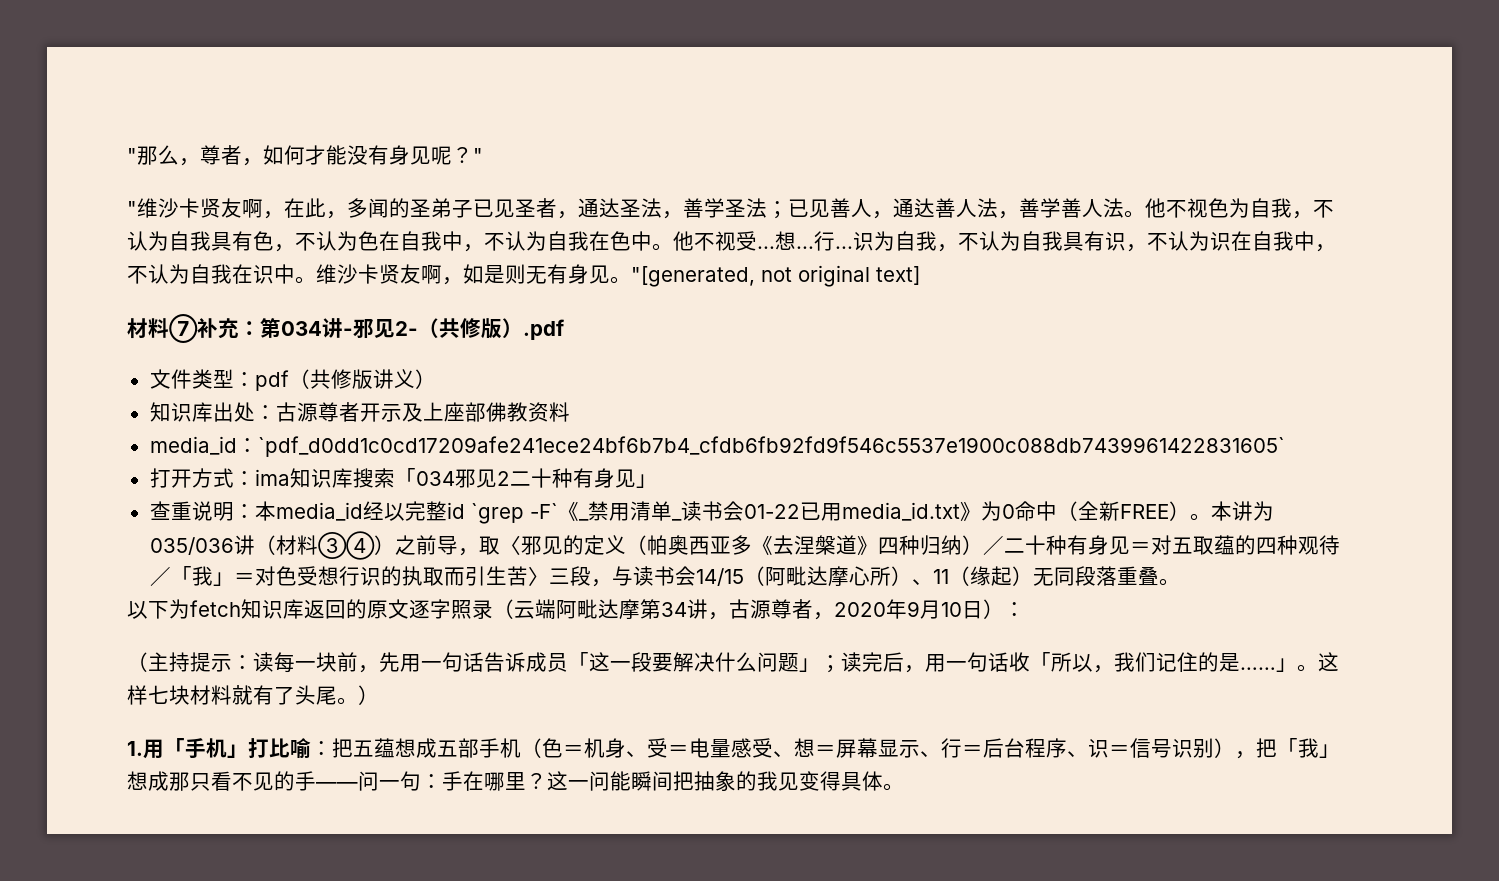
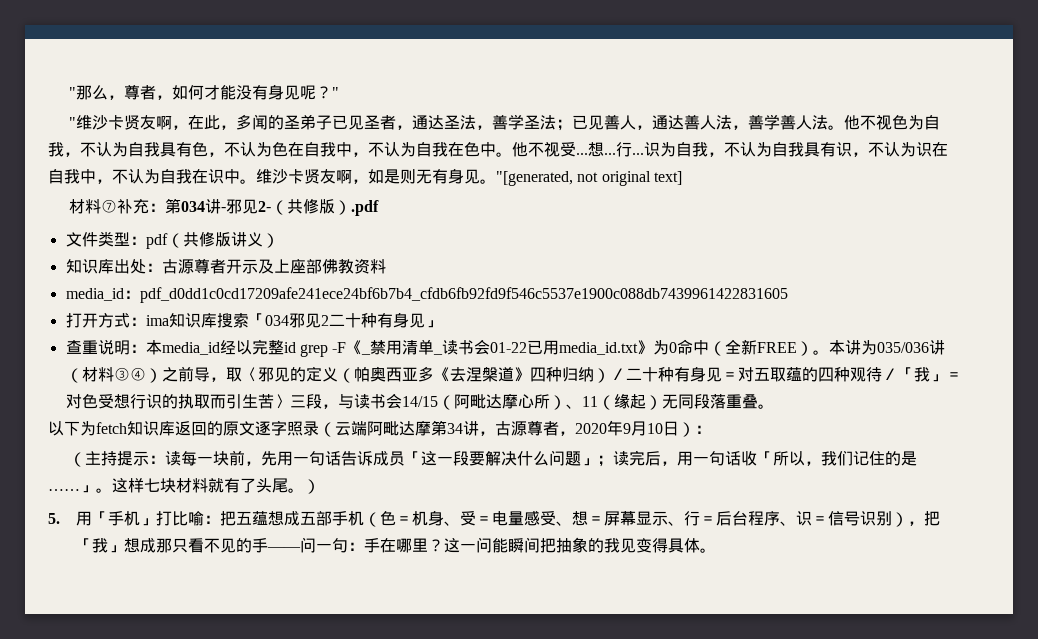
- media_id：`pdf_d0dd1c0cd17209afe241ece24bf6b7b4_cfdb6fb92fd9f546c5537e1900c088db7439961422831605`
+ media_id：pdf_d0dd1c0cd17209afe241ece24bf6b7b4_cfdb6fb92fd9f546c5537e1900c088db7439961422831605
- 查重说明：本media_id经以完整id `grep -F`《_禁用清单_读书会01-22已用media_id.txt》为0命中（全新FREE）。
+ 查重说明：本media_id经以完整id grep -F《_禁用清单_读书会01-22已用media_id.txt》为0命中（全新FREE）。
- 1.用「手机」打比喻：把五蕴想成五部手机（色＝机身、受＝电量感受、想＝屏幕显示、行＝后台程序、识＝信号识别），把「我」想成那只看不见的手——问一句：手在哪里？
+ 5.用「手机」打比喻：把五蕴想成五部手机（色＝机身、受＝电量感受、想＝屏幕显示、行＝后台程序、识＝信号识别），把「我」想成那只看不见的手——问一句：手在哪里？

